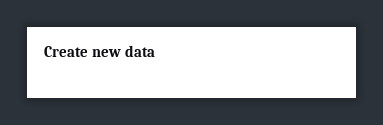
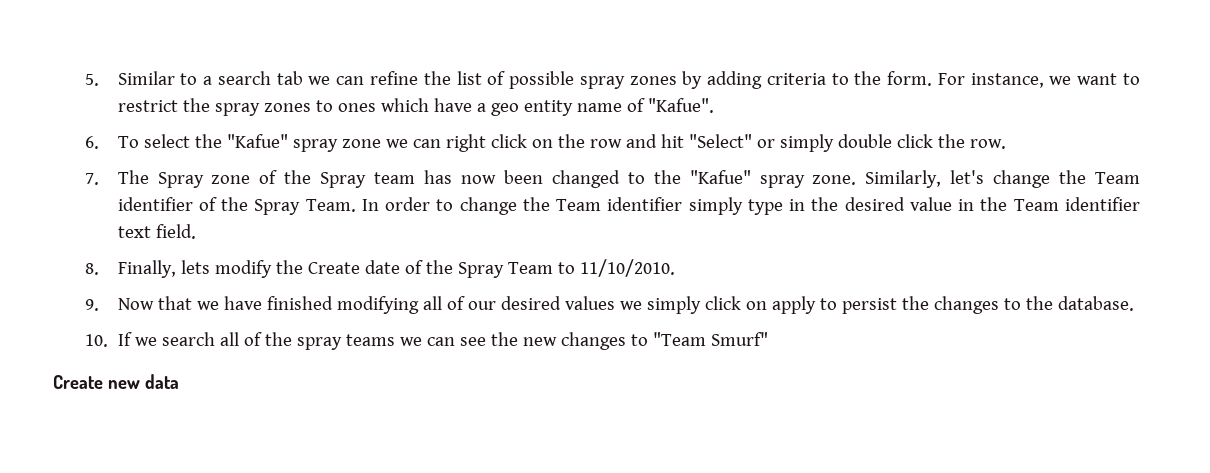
+ 5. Similar to a search tab we can refine the list of possible spray zones by adding criteria to the form. For instance, we want to restrict the spray zones to ones which have a geo entity name of "Kafue".
+ 6. To select the "Kafue" spray zone we can right click on the row and hit "Select" or simply double click the row.
+ 7. The Spray zone of the Spray team has now been changed to the "Kafue" spray zone. Similarly, let's change the Team identifier of the Spray Team. In order to change the Team identifier simply type in the desired value in the Team identifier text field.
+ 8. Finally, lets modify the Create date of the Spray Team to 11/10/2010.
+ 9. Now that we have finished modifying all of our desired values we simply click on apply to persist the changes to the database.
+ 10. If we search all of the spray teams we can see the new changes to "Team Smurf"

